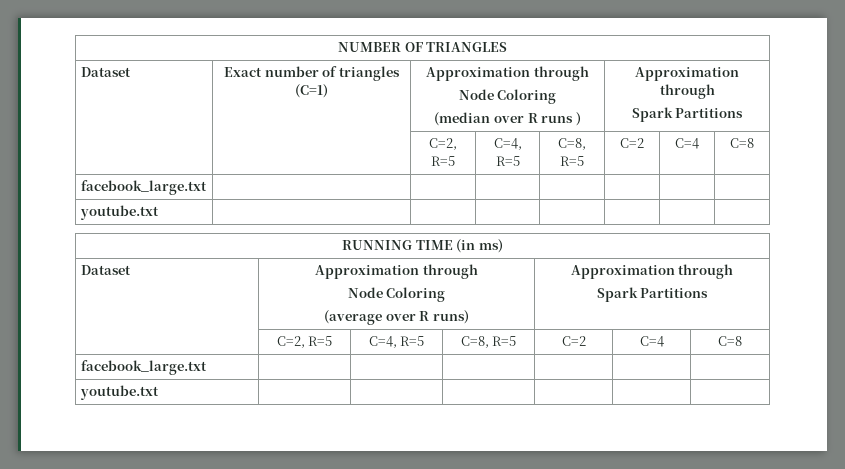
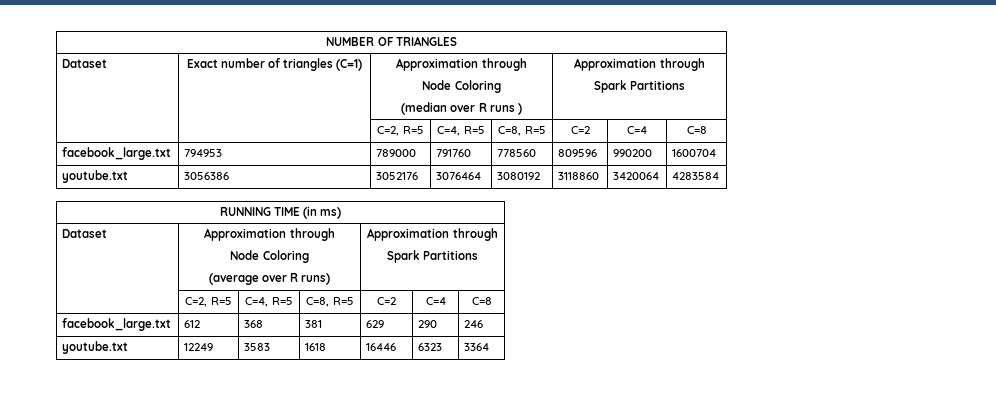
- facebook_large.txt | | | | | | |
- youtube.txt | | | | | | |
+ facebook_large.txt | 794953 | 789000 | 791760 | 778560 | 809596 | 990200 | 1600704
+ youtube.txt | 3056386 | 3052176 | 3076464 | 3080192 | 3118860 | 3420064 | 4283584
  Dataset | Approximation through
  Node Coloring
  (average over R runs) | Approximation through
  Spark Partitions
  | C=2, R=5 | C=4, R=5 | C=8, R=5 | C=2 | C=4 | C=8
- facebook_large.txt | | | | | |
- youtube.txt | | | | | |
+ facebook_large.txt | 612 | 368 | 381 | 629 | 290 | 246
+ youtube.txt | 12249 | 3583 | 1618 | 16446 | 6323 | 3364

